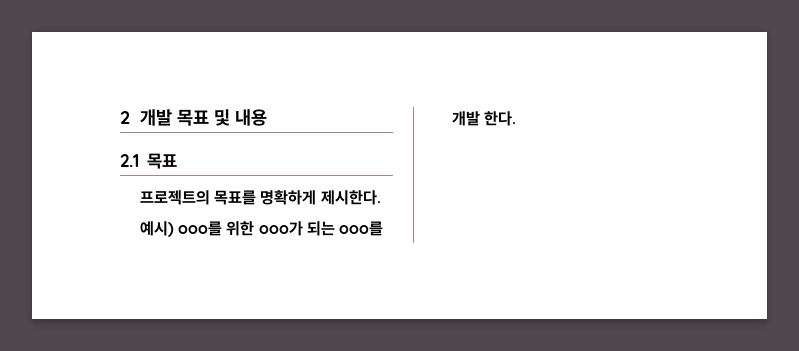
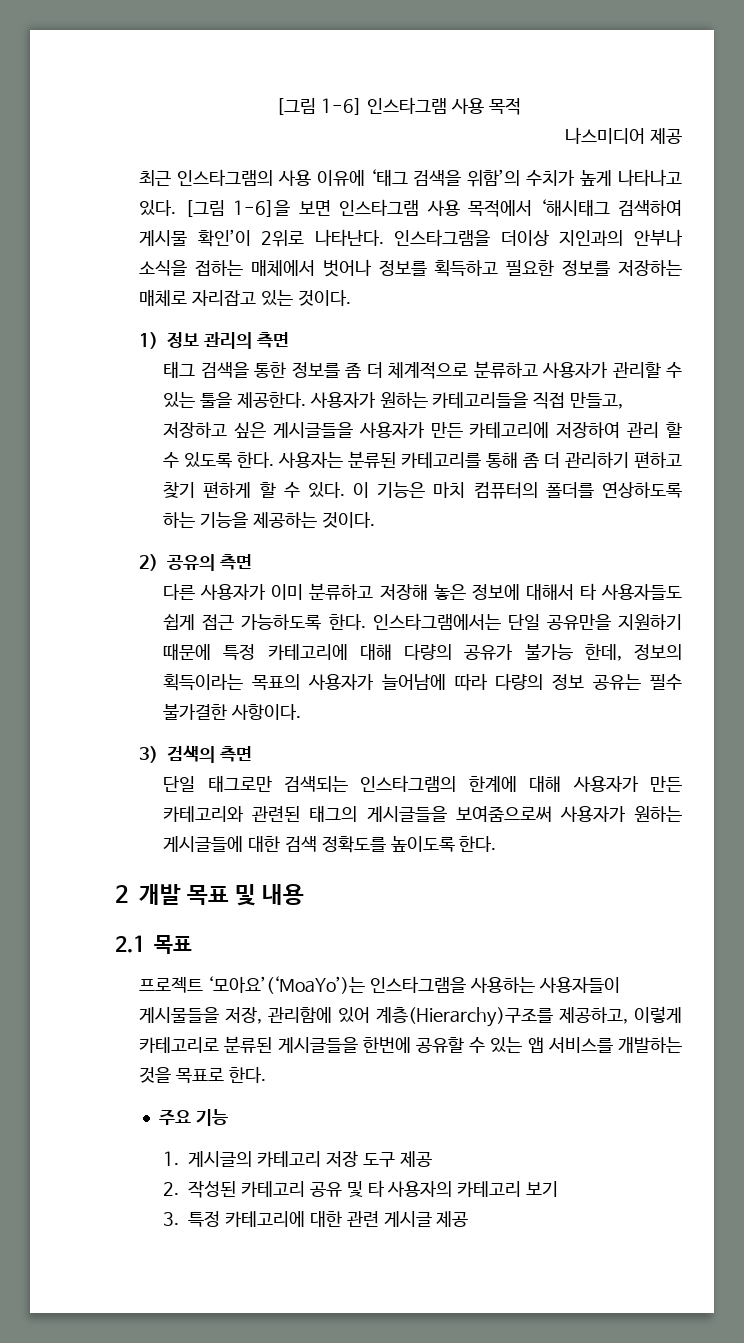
+ [그림 1-6] 인스타그램 사용 목적
+ 나스미디어 제공
+ 최근 인스타그램의 사용 이유에 ‘태그 검색을 위함’의 수치가 높게 나타나고 있다. [그림 1-6]을 보면 인스타그램 사용 목적에서 ‘해시태그 검색하여 게시물 확인’이 2위로 나타난다. 인스타그램을 더이상 지인과의 안부나 소식을 접하는 매체에서 벗어나 정보를 획득하고 필요한 정보를 저장하는 매체로 자리잡고 있는 것이다.
+ 1) 정보 관리의 측면
+ 태그 검색을 통한 정보를 좀 더 체계적으로 분류하고 사용자가 관리할 수 있는 툴을 제공한다. 사용자가 원하는 카테고리들을 직접 만들고, 저장하고 싶은 게시글들을 사용자가 만든 카테고리에 저장하여 관리 할 수 있도록 한다. 사용자는 분류된 카테고리를 통해 좀 더 관리하기 편하고 찾기 편하게 할 수 있다. 이 기능은 마치 컴퓨터의 폴더를 연상하도록 하는 기능을 제공하는 것이다.
+ 2) 공유의 측면
+ 다른 사용자가 이미 분류하고 저장해 놓은 정보에 대해서 타 사용자들도 쉽게 접근 가능하도록 한다. 인스타그램에서는 단일 공유만을 지원하기 때문에 특정 카테고리에 대해 다량의 공유가 불가능 한데, 정보의 획득이라는 목표의 사용자가 늘어남에 따라 다량의 정보 공유는 필수 불가결한 사항이다.
+ 3) 검색의 측면
+ 단일 태그로만 검색되는 인스타그램의 한계에 대해 사용자가 만든 카테고리와 관련된 태그의 게시글들을 보여줌으로써 사용자가 원하는 게시글들에 대한 검색 정확도를 높이도록 한다.
- 프로젝트의 목표를 명확하게 제시한다.
- 예시) ooo를 위한 ooo가 되는 ooo를 개발 한다.
+ 프로젝트 ‘모아요’(‘MoaYo’)는 인스타그램을 사용하는 사용자들이 게시물들을 저장, 관리함에 있어 계층(Hierarchy)구조를 제공하고, 이렇게 카테고리로 분류된 게시글들을 한번에 공유할 수 있는 앱 서비스를 개발하는 것을 목표로 한다.
+ 주요 기능
+ 1. 게시글의 카테고리 저장 도구 제공
+ 2. 작성된 카테고리 공유 및 타 사용자의 카테고리 보기
+ 3. 특정 카테고리에 대한 관련 게시글 제공

